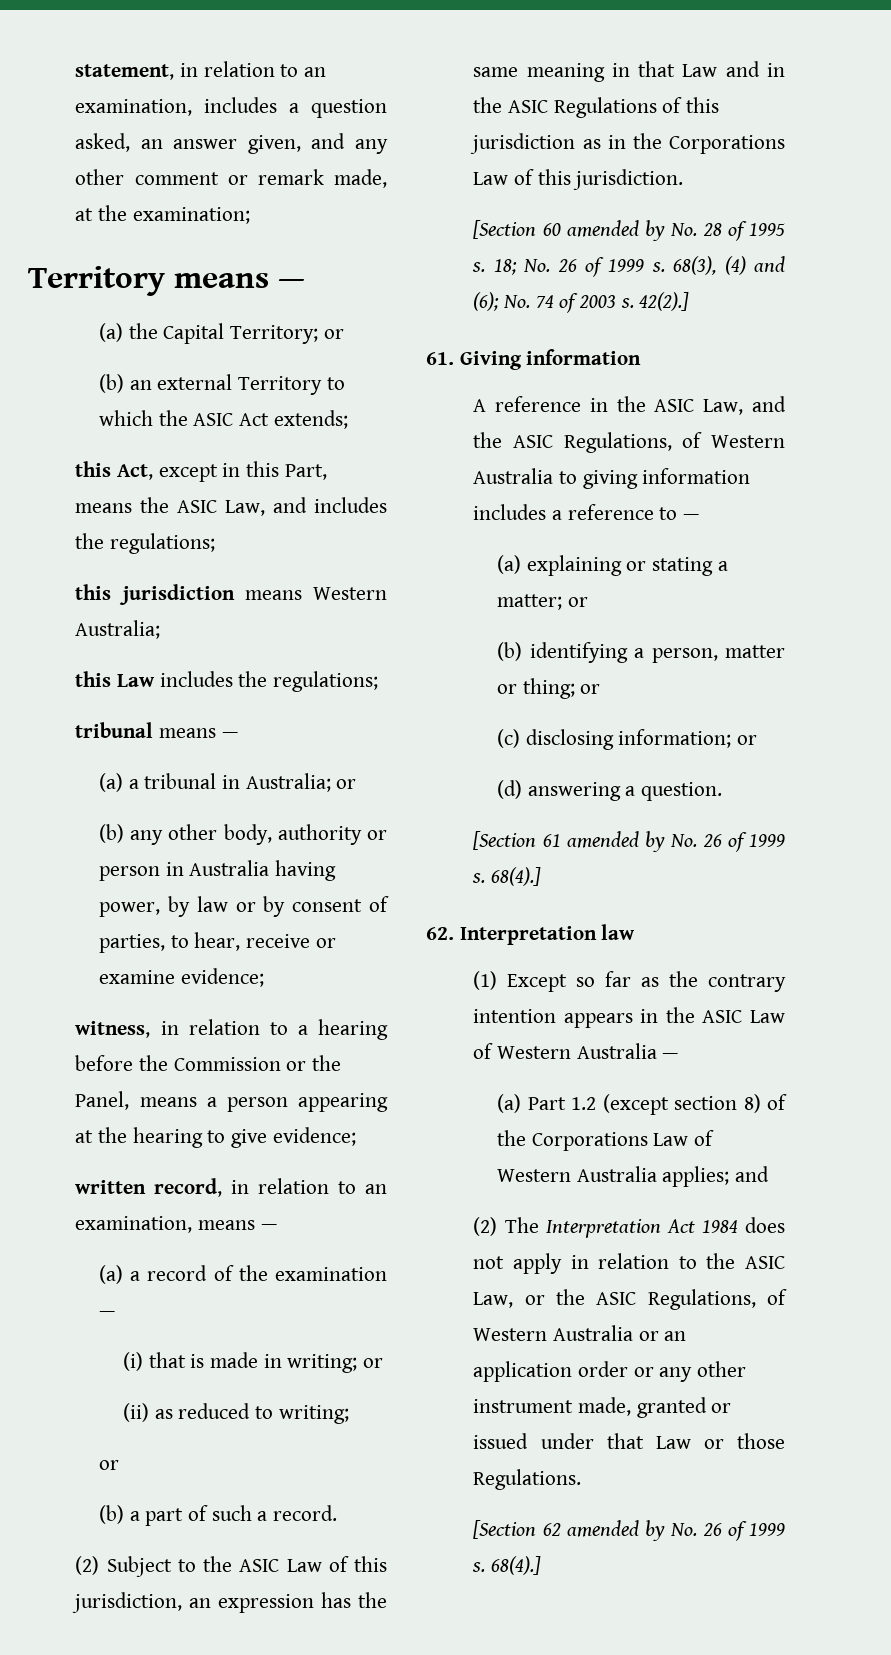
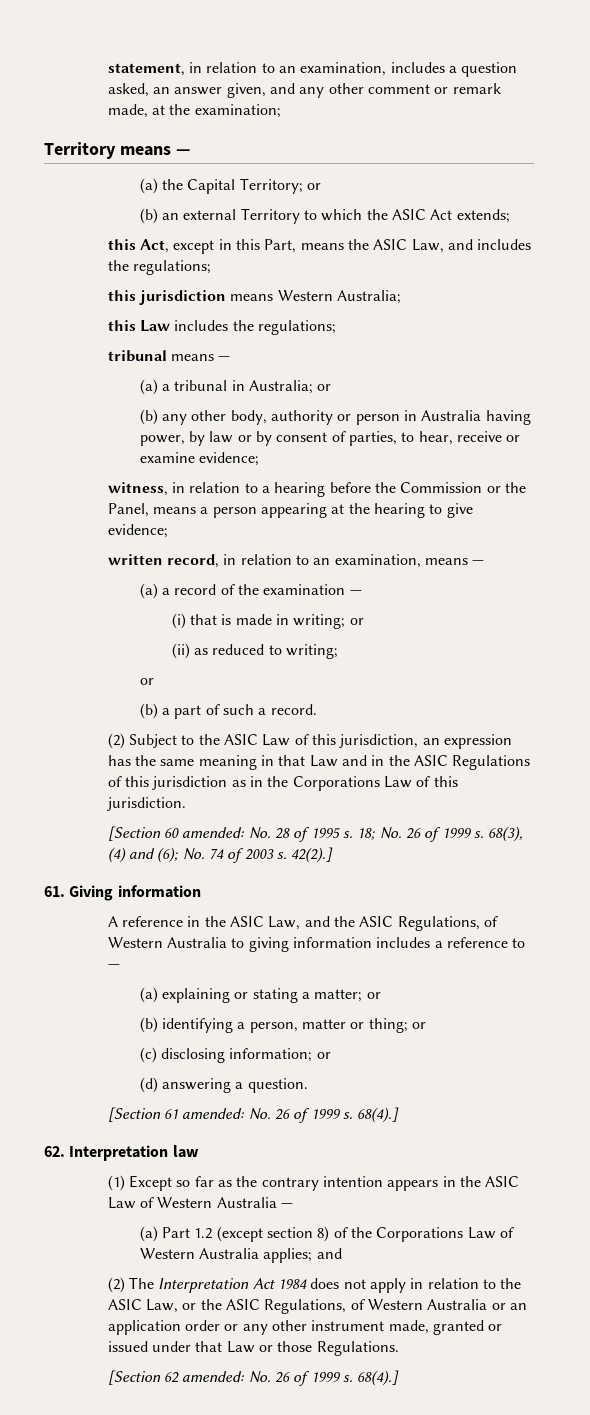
- [Section 60 amended by No. 28 of 1995 s.
+ [Section 60 amended: No. 28 of 1995 s.
- [Section 61 amended by No. 26 of 1999 s.
+ [Section 61 amended: No. 26 of 1999 s.
- [Section 62 amended by No. 26 of 1999 s.
+ [Section 62 amended: No. 26 of 1999 s.

